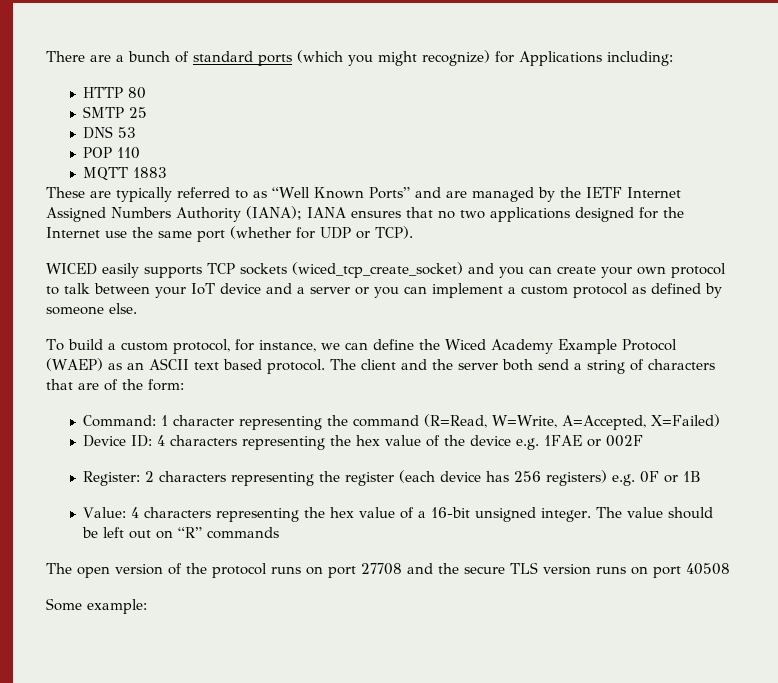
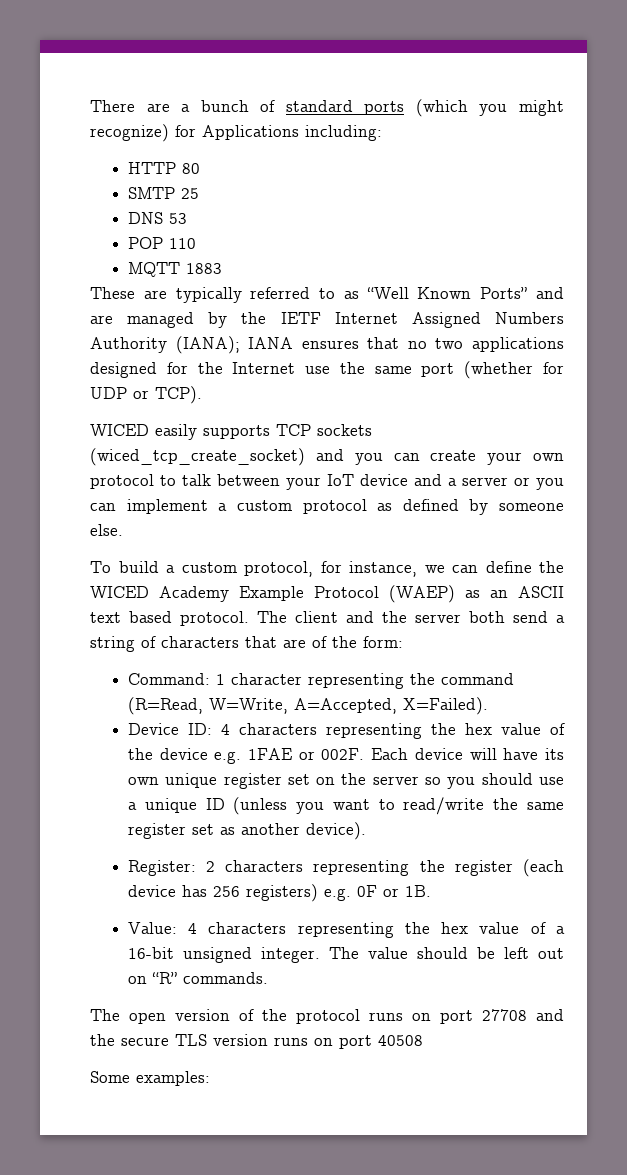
- To build a custom protocol, for instance, we can define the Wiced Academy Example Protocol (WAEP) as an ASCII text based protocol.
+ To build a custom protocol, for instance, we can define the WICED Academy Example Protocol (WAEP) as an ASCII text based protocol.
- Command: 1 character representing the command (R=Read, W=Write, A=Accepted, X=Failed)
+ Command: 1 character representing the command (R=Read, W=Write, A=Accepted, X=Failed).
- Device ID: 4 characters representing the hex value of the device e.g. 1FAE or 002F
+ Device ID: 4 characters representing the hex value of the device e.g. 1FAE or 002F. Each device will have its own unique register set on the server so you should use a unique ID (unless you want to read/write the same register set as another device).
- Register: 2 characters representing the register (each device has 256 registers) e.g. 0F or 1B
+ Register: 2 characters representing the register (each device has 256 registers) e.g. 0F or 1B.
- The value should be left out on “R” commands
+ The value should be left out on “R” commands.
- Some example:
+ Some examples:

